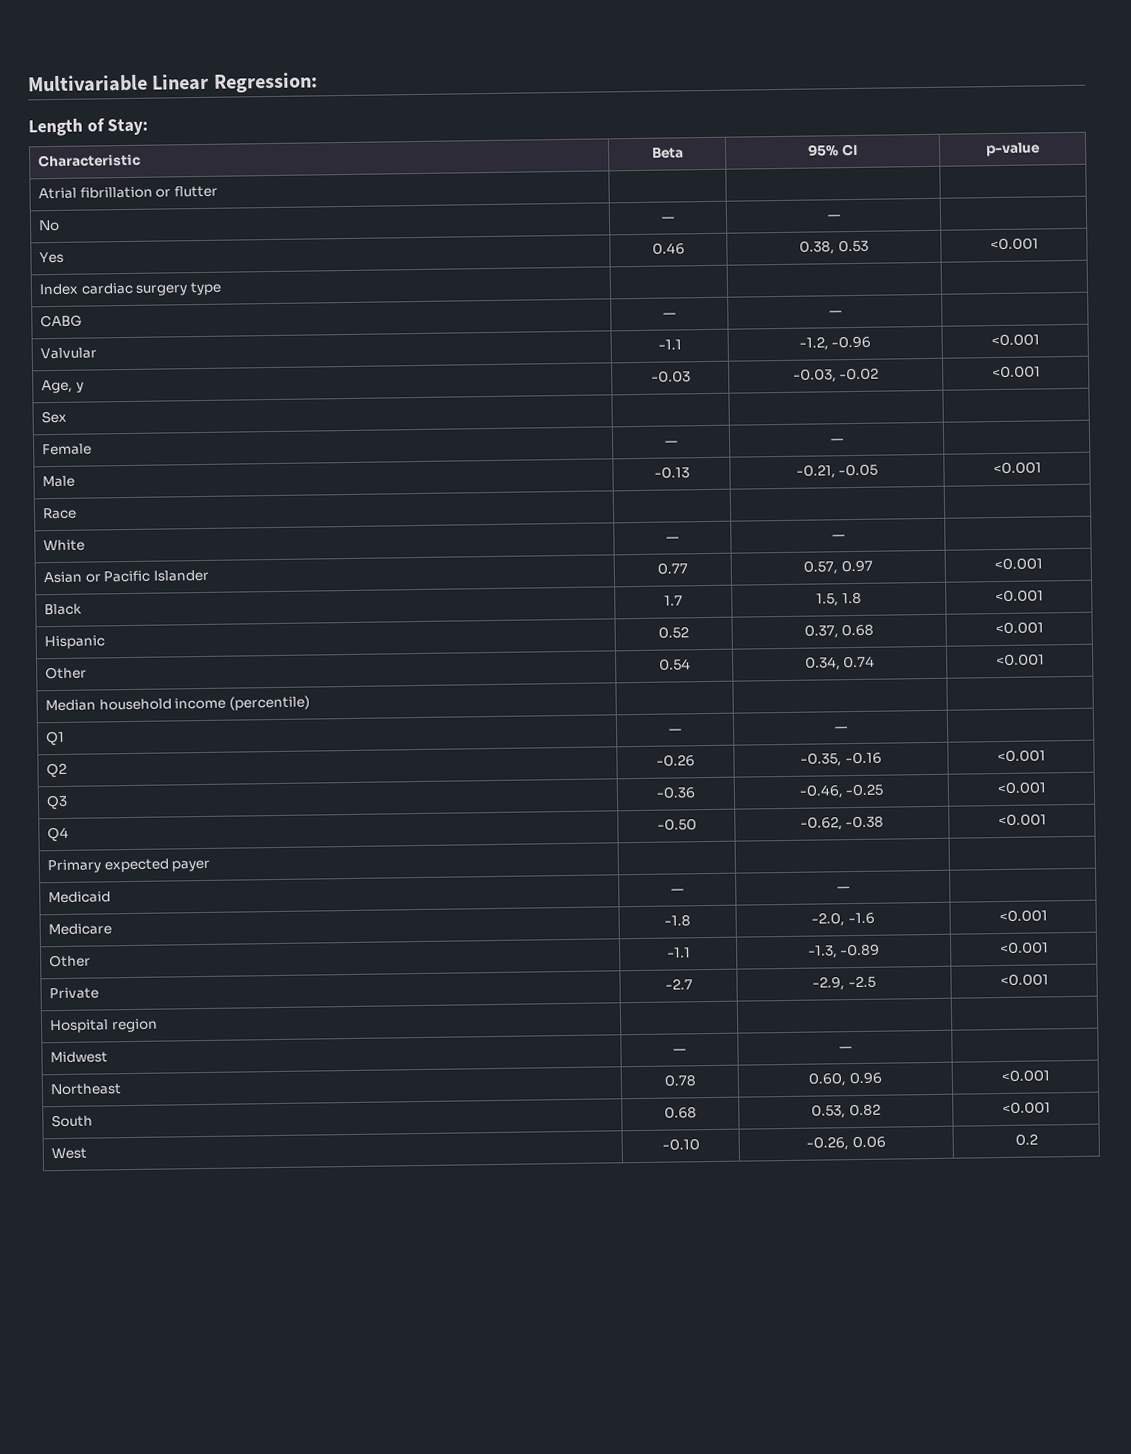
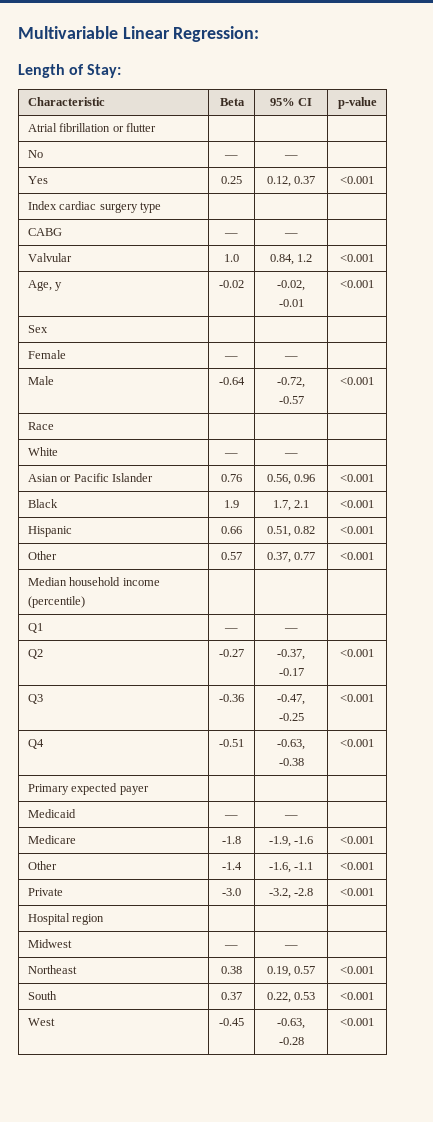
- Yes | 0.46 | 0.38, 0.53 | <0.001
+ Yes | 0.25 | 0.12, 0.37 | <0.001
- Valvular | -1.1 | -1.2, -0.96 | <0.001
+ Valvular | 1.0 | 0.84, 1.2 | <0.001
- Age, y | -0.03 | -0.03, -0.02 | <0.001
+ Age, y | -0.02 | -0.02, -0.01 | <0.001
- Male | -0.13 | -0.21, -0.05 | <0.001
+ Male | -0.64 | -0.72, -0.57 | <0.001
- Asian or Pacific Islander | 0.77 | 0.57, 0.97 | <0.001
+ Asian or Pacific Islander | 0.76 | 0.56, 0.96 | <0.001
- Black | 1.7 | 1.5, 1.8 | <0.001
+ Black | 1.9 | 1.7, 2.1 | <0.001
- Hispanic | 0.52 | 0.37, 0.68 | <0.001
- Other | 0.54 | 0.34, 0.74 | <0.001
+ Hispanic | 0.66 | 0.51, 0.82 | <0.001
+ Other | 0.57 | 0.37, 0.77 | <0.001
- Q2 | -0.26 | -0.35, -0.16 | <0.001
+ Q2 | -0.27 | -0.37, -0.17 | <0.001
- Q3 | -0.36 | -0.46, -0.25 | <0.001
+ Q3 | -0.36 | -0.47, -0.25 | <0.001
- Q4 | -0.50 | -0.62, -0.38 | <0.001
+ Q4 | -0.51 | -0.63, -0.38 | <0.001
- Medicare | -1.8 | -2.0, -1.6 | <0.001
+ Medicare | -1.8 | -1.9, -1.6 | <0.001
- Other | -1.1 | -1.3, -0.89 | <0.001
+ Other | -1.4 | -1.6, -1.1 | <0.001
- Private | -2.7 | -2.9, -2.5 | <0.001
+ Private | -3.0 | -3.2, -2.8 | <0.001
- Northeast | 0.78 | 0.60, 0.96 | <0.001
+ Northeast | 0.38 | 0.19, 0.57 | <0.001
- South | 0.68 | 0.53, 0.82 | <0.001
+ South | 0.37 | 0.22, 0.53 | <0.001
- West | -0.10 | -0.26, 0.06 | 0.2
+ West | -0.45 | -0.63, -0.28 | <0.001

